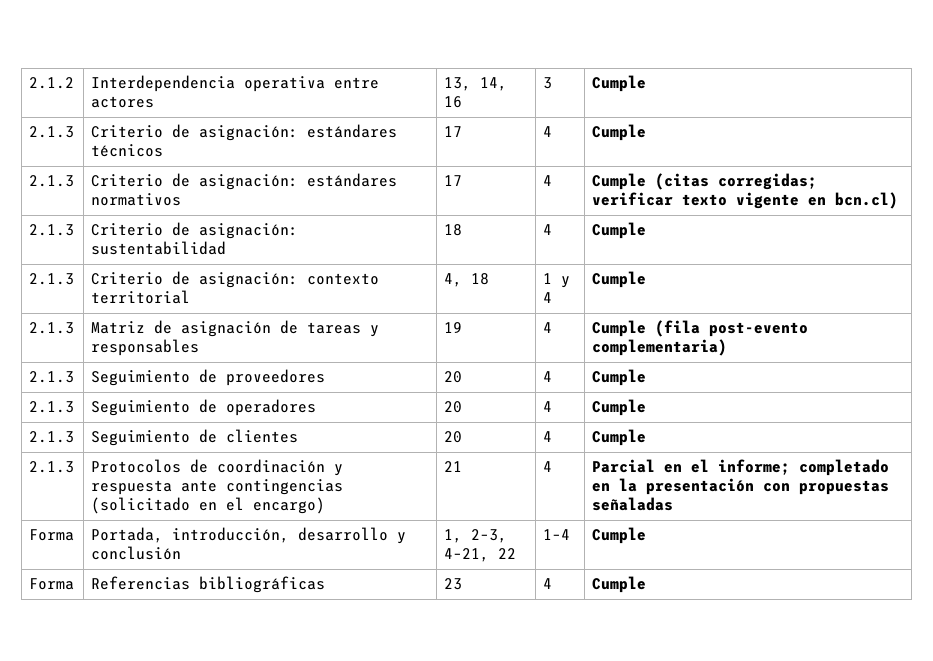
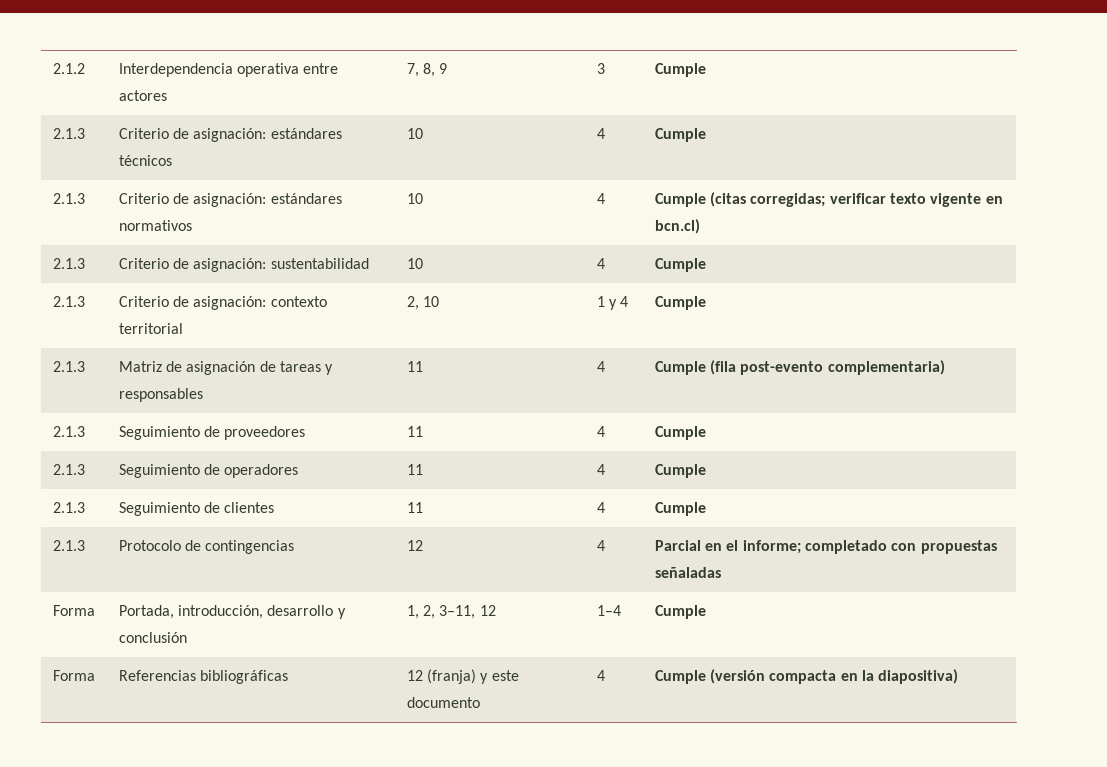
- 2.1.2 | Interdependencia operativa entre actores | 13, 14, 16 | 3 | Cumple
+ 2.1.2 | Interdependencia operativa entre actores | 7, 8, 9 | 3 | Cumple
- 2.1.3 | Criterio de asignación: estándares técnicos | 17 | 4 | Cumple
+ 2.1.3 | Criterio de asignación: estándares técnicos | 10 | 4 | Cumple
- 2.1.3 | Criterio de asignación: estándares normativos | 17 | 4 | Cumple (citas corregidas; verificar texto vigente en bcn.cl)
+ 2.1.3 | Criterio de asignación: estándares normativos | 10 | 4 | Cumple (citas corregidas; verificar texto vigente en bcn.cl)
- 2.1.3 | Criterio de asignación: sustentabilidad | 18 | 4 | Cumple
+ 2.1.3 | Criterio de asignación: sustentabilidad | 10 | 4 | Cumple
- 2.1.3 | Criterio de asignación: contexto territorial | 4, 18 | 1 y 4 | Cumple
+ 2.1.3 | Criterio de asignación: contexto territorial | 2, 10 | 1 y 4 | Cumple
- 2.1.3 | Matriz de asignación de tareas y responsables | 19 | 4 | Cumple (fila post-evento complementaria)
+ 2.1.3 | Matriz de asignación de tareas y responsables | 11 | 4 | Cumple (fila post-evento complementaria)
- 2.1.3 | Seguimiento de proveedores | 20 | 4 | Cumple
+ 2.1.3 | Seguimiento de proveedores | 11 | 4 | Cumple
- 2.1.3 | Seguimiento de operadores | 20 | 4 | Cumple
+ 2.1.3 | Seguimiento de operadores | 11 | 4 | Cumple
- 2.1.3 | Seguimiento de clientes | 20 | 4 | Cumple
- 2.1.3 | Protocolos de coordinación y respuesta ante contingencias (solicitado en el encargo) | 21 | 4 | Parcial en el informe; completado en la presentación con propuestas señaladas
+ 2.1.3 | Seguimiento de clientes | 11 | 4 | Cumple
+ 2.1.3 | Protocolo de contingencias | 12 | 4 | Parcial en el informe; completado con propuestas señaladas
- Forma | Portada, introducción, desarrollo y conclusión | 1, 2–3, 4–21, 22 | 1–4 | Cumple
+ Forma | Portada, introducción, desarrollo y conclusión | 1, 2, 3–11, 12 | 1–4 | Cumple
- Forma | Referencias bibliográficas | 23 | 4 | Cumple
+ Forma | Referencias bibliográficas | 12 (franja) y este documento | 4 | Cumple (versión compacta en la diapositiva)

